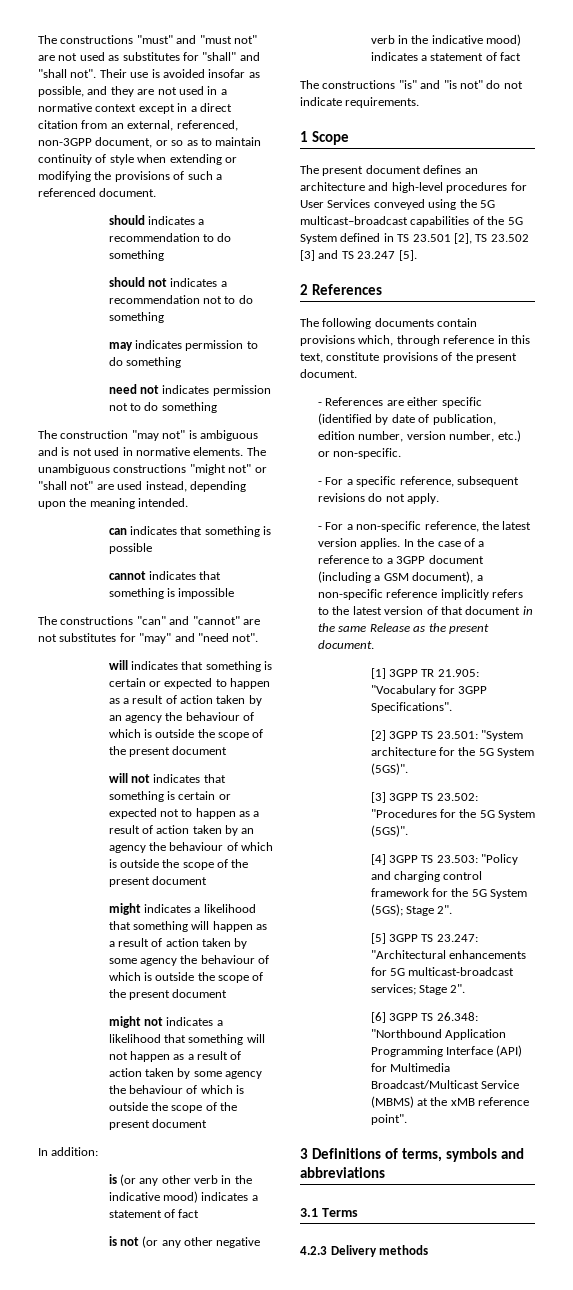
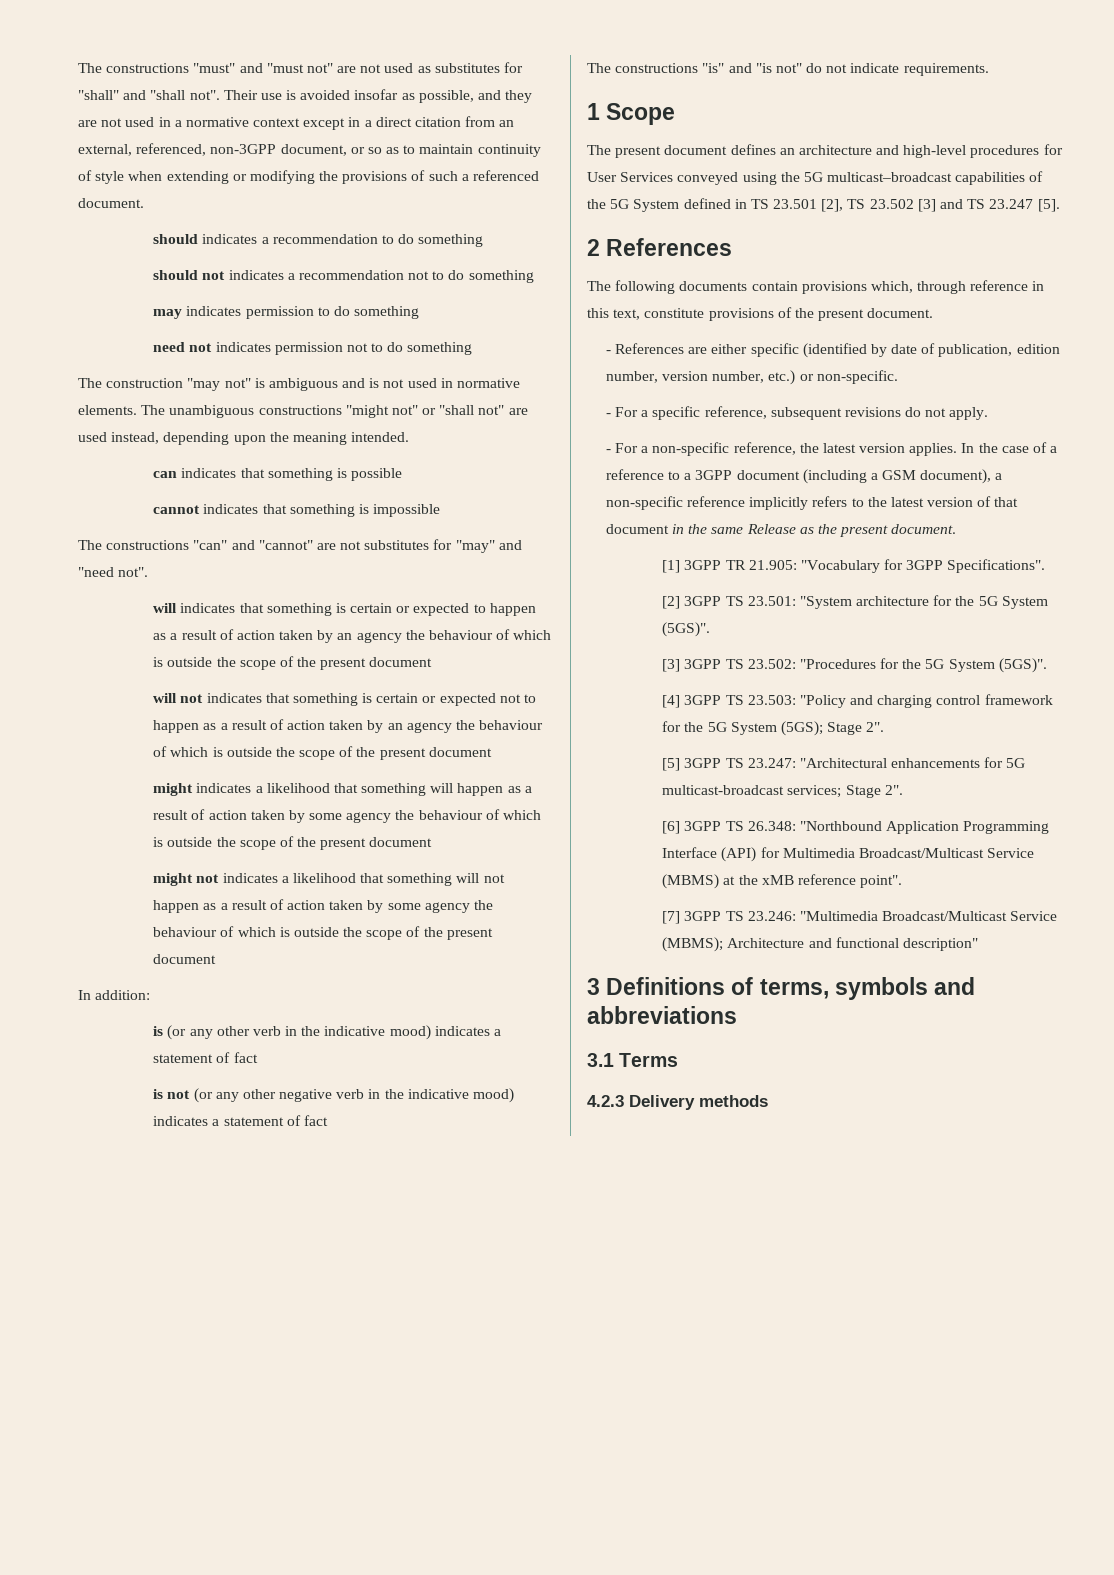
+ [7] 3GPP TS 23.246: "Multimedia Broadcast/Multicast Service (MBMS); Architecture and functional description"

